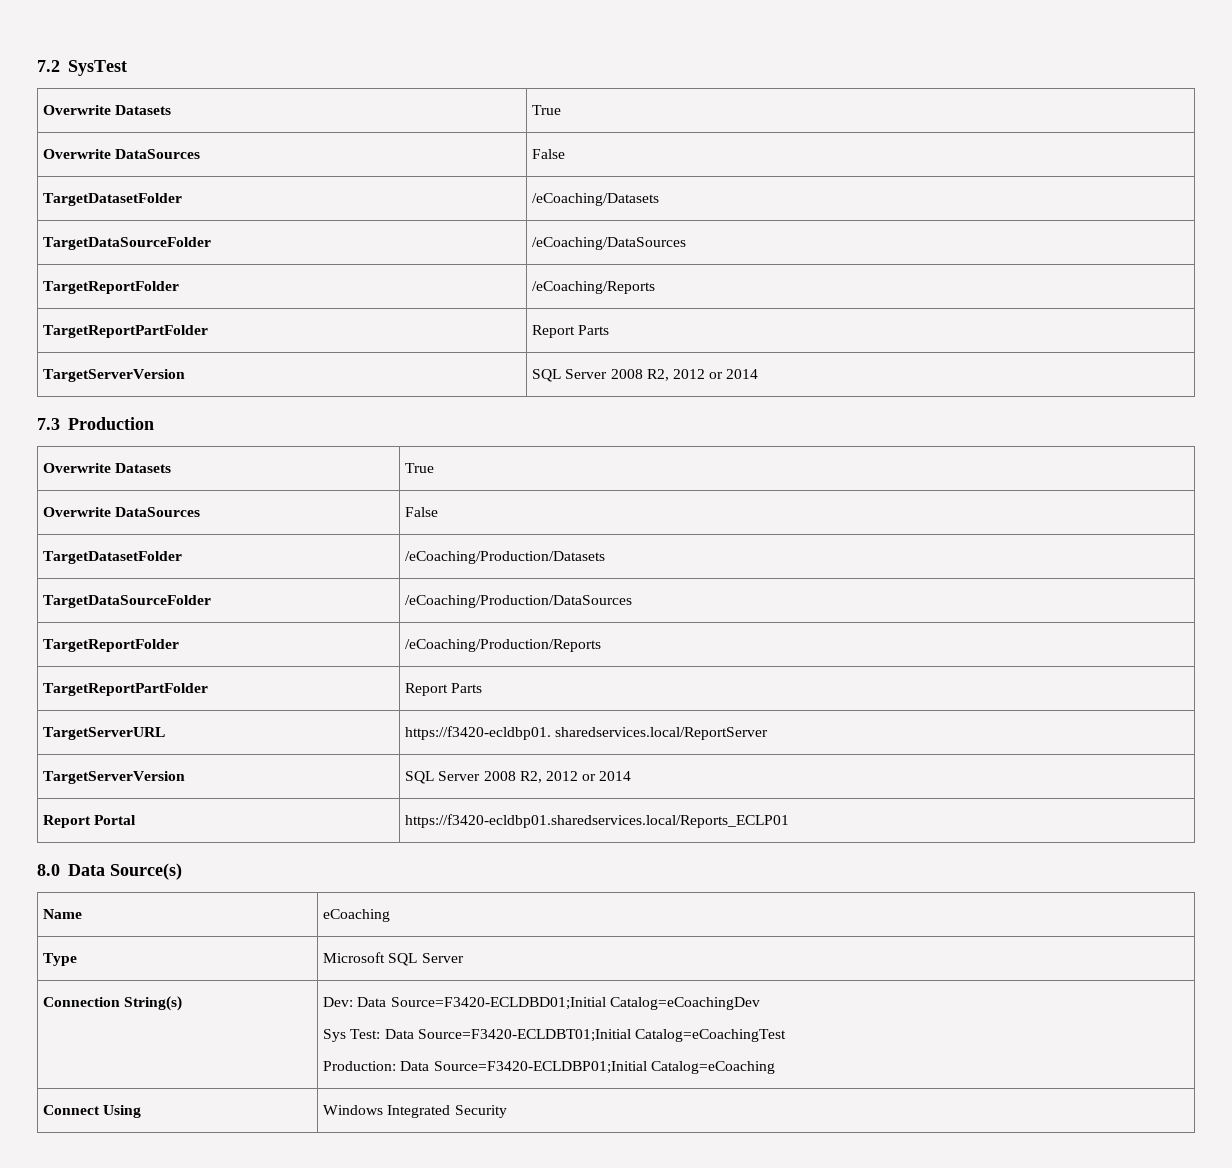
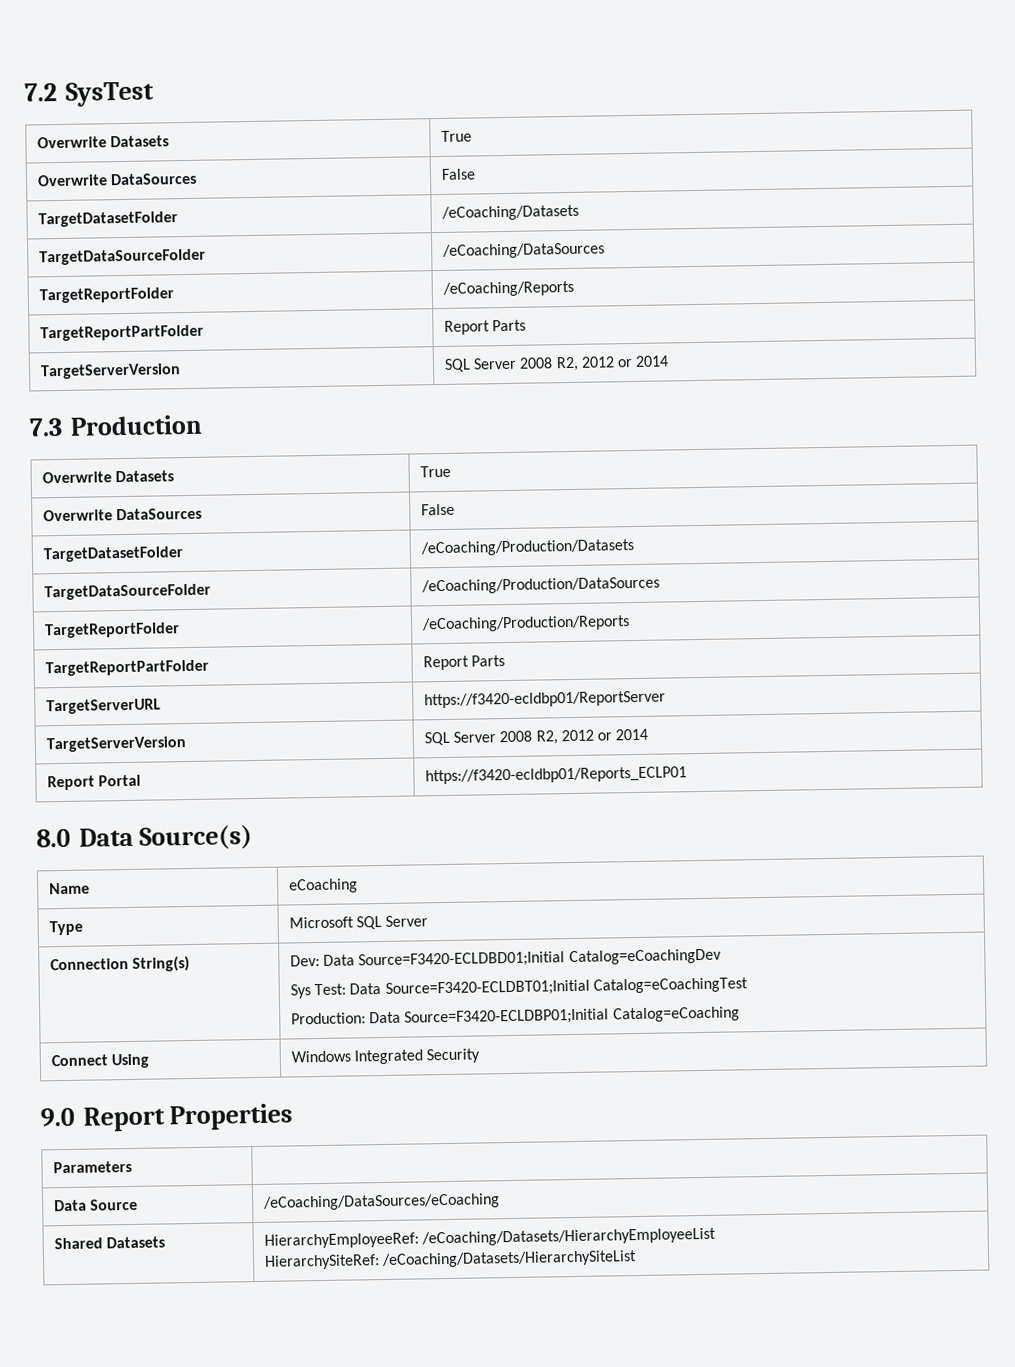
- TargetServerURL | https://f3420-ecldbp01. sharedservices.local/ReportServer
+ TargetServerURL | https://f3420-ecldbp01/ReportServer
- Report Portal | https://f3420-ecldbp01.sharedservices.local/Reports_ECLP01
+ Report Portal | https://f3420-ecldbp01/Reports_ECLP01
+ 9.0 Report Properties
+ Parameters |
+ Data Source | /eCoaching/DataSources/eCoaching
+ Shared Datasets | HierarchyEmployeeRef: /eCoaching/Datasets/HierarchyEmployeeList
+ HierarchySiteRef: /eCoaching/Datasets/HierarchySiteList

